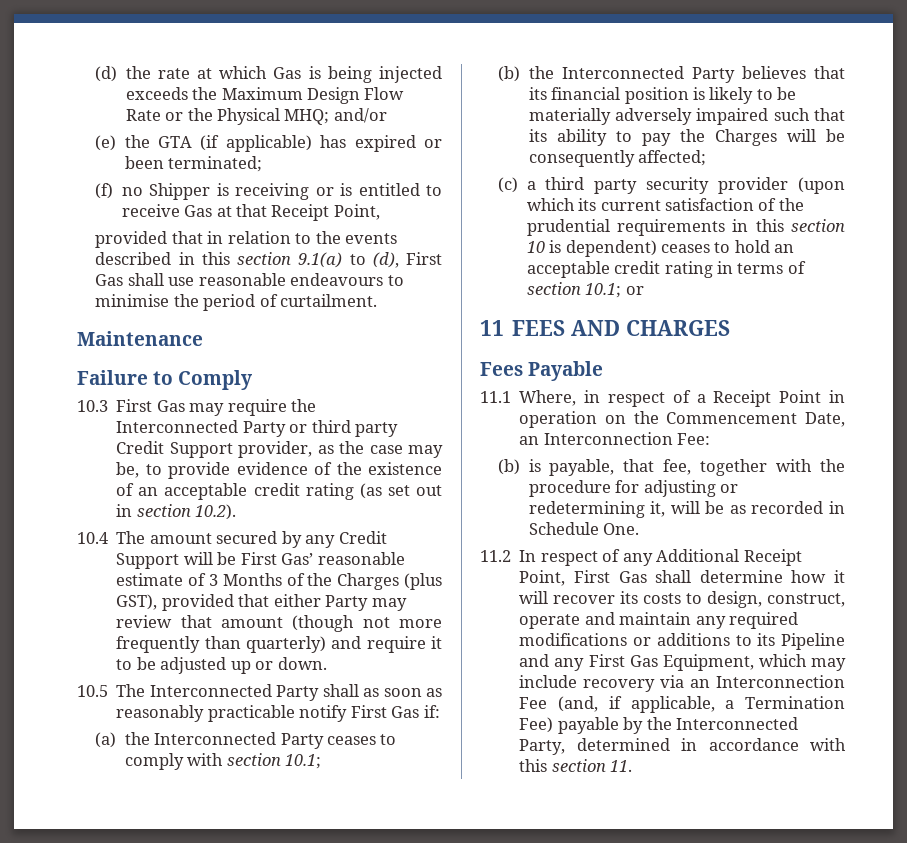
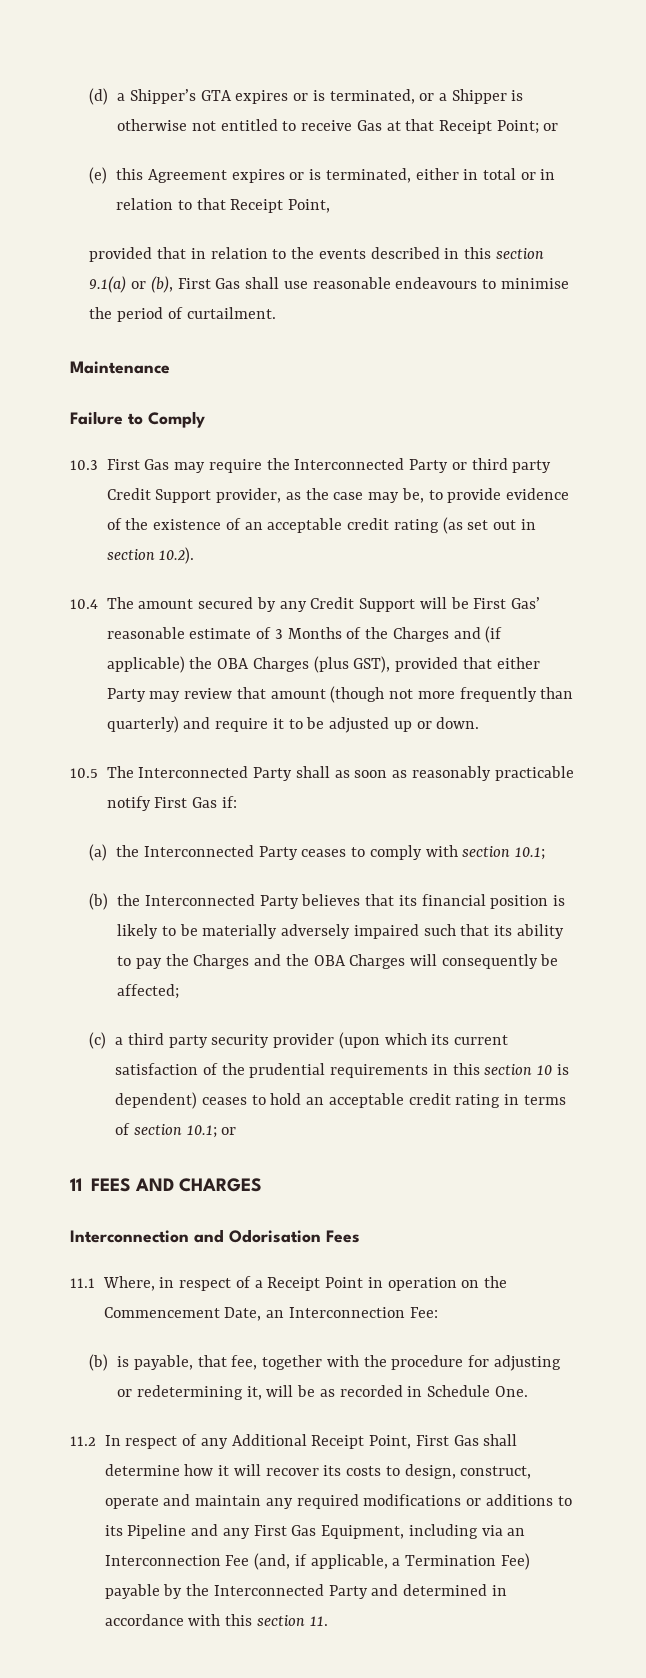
- (d) the rate at which Gas is being injected exceeds the Maximum Design Flow Rate or the Physical MHQ; and/or
- (e) the GTA (if applicable) has expired or been terminated;
- (f) no Shipper is receiving or is entitled to receive Gas at that Receipt Point,
+ (d) a Shipper’s GTA expires or is terminated, or a Shipper is otherwise not entitled to receive Gas at that Receipt Point; or
+ (e) this Agreement expires or is terminated, either in total or in relation to that Receipt Point,
- provided that in relation to the events described in this section 9.1(a) to (d), First Gas shall use reasonable endeavours to minimise the period of curtailment.
+ provided that in relation to the events described in this section 9.1(a) or (b), First Gas shall use reasonable endeavours to minimise the period of curtailment.
- 10.4 The amount secured by any Credit Support will be First Gas’ reasonable estimate of 3 Months of the Charges (plus GST), provided that either Party may review that amount (though not more frequently than quarterly) and require it to be adjusted up or down.
+ 10.4 The amount secured by any Credit Support will be First Gas’ reasonable estimate of 3 Months of the Charges and (if applicable) the OBA Charges (plus GST), provided that either Party may review that amount (though not more frequently than quarterly) and require it to be adjusted up or down.
- (b) the Interconnected Party believes that its financial position is likely to be materially adversely impaired such that its ability to pay the Charges will be consequently affected;
+ (b) the Interconnected Party believes that its financial position is likely to be materially adversely impaired such that its ability to pay the Charges and the OBA Charges will consequently be affected;
- Fees Payable
+ Interconnection and Odorisation Fees
- 11.2 In respect of any Additional Receipt Point, First Gas shall determine how it will recover its costs to design, construct, operate and maintain any required modifications or additions to its Pipeline and any First Gas Equipment, which may include recovery via an Interconnection Fee (and, if applicable, a Termination Fee) payable by the Interconnected Party, determined in accordance with this section 11.
+ 11.2 In respect of any Additional Receipt Point, First Gas shall determine how it will recover its costs to design, construct, operate and maintain any required modifications or additions to its Pipeline and any First Gas Equipment, including via an Interconnection Fee (and, if applicable, a Termination Fee) payable by the Interconnected Party and determined in accordance with this section 11.

